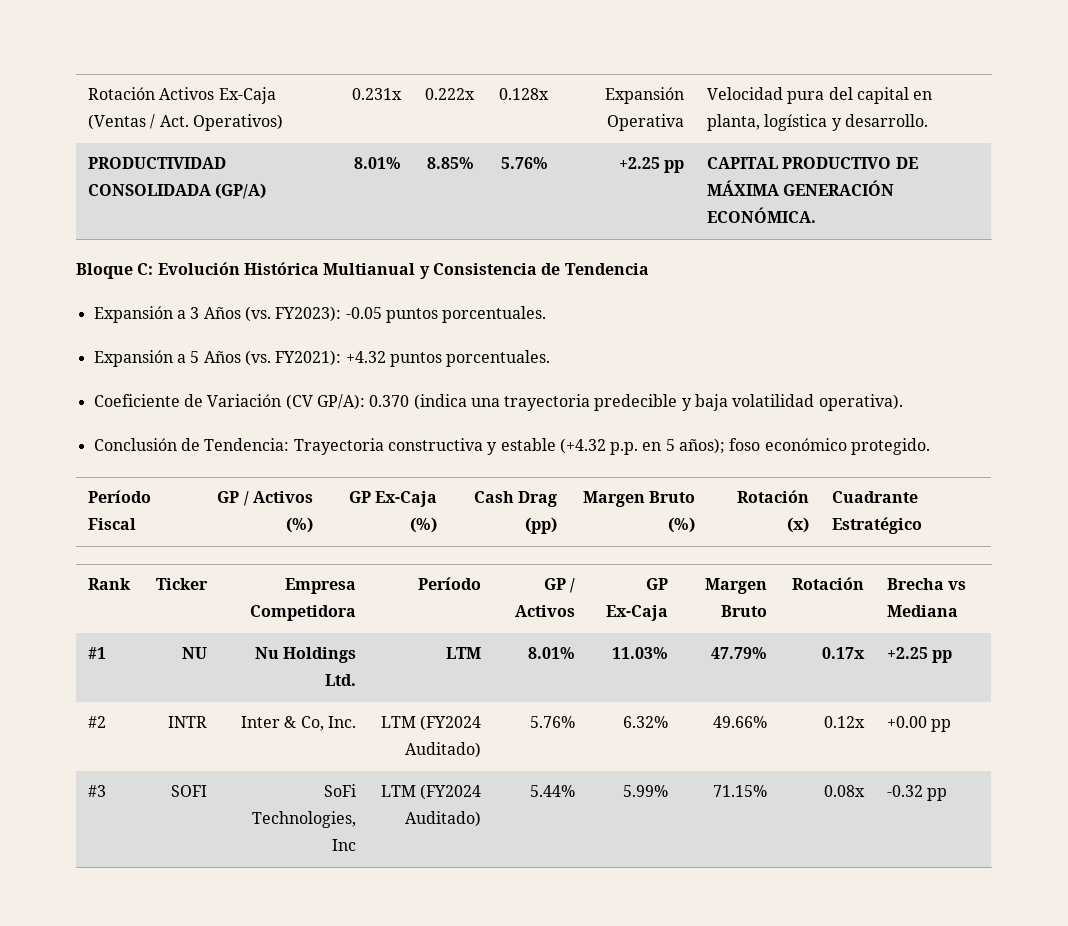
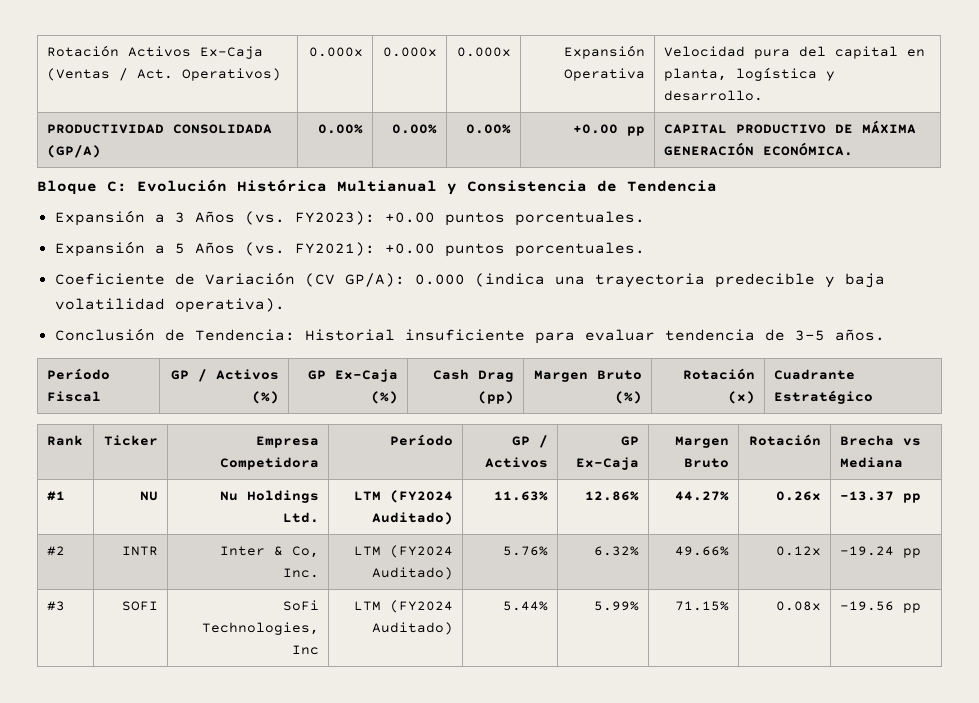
- Rotación Activos Ex-Caja (Ventas / Act. Operativos) | 0.231x | 0.222x | 0.128x | Expansión Operativa | Velocidad pura del capital en planta, logística y desarrollo.
+ Rotación Activos Ex-Caja (Ventas / Act. Operativos) | 0.000x | 0.000x | 0.000x | Expansión Operativa | Velocidad pura del capital en planta, logística y desarrollo.
- PRODUCTIVIDAD CONSOLIDADA (GP/A) | 8.01% | 8.85% | 5.76% | +2.25 pp | CAPITAL PRODUCTIVO DE MÁXIMA GENERACIÓN ECONÓMICA.
+ PRODUCTIVIDAD CONSOLIDADA (GP/A) | 0.00% | 0.00% | 0.00% | +0.00 pp | CAPITAL PRODUCTIVO DE MÁXIMA GENERACIÓN ECONÓMICA.
- Expansión a 3 Años (vs. FY2023): -0.05 puntos porcentuales.
+ Expansión a 3 Años (vs. FY2023): +0.00 puntos porcentuales.
- Expansión a 5 Años (vs. FY2021): +4.32 puntos porcentuales.
+ Expansión a 5 Años (vs. FY2021): +0.00 puntos porcentuales.
- Coeficiente de Variación (CV GP/A): 0.370 (indica una trayectoria predecible y baja volatilidad operativa).
+ Coeficiente de Variación (CV GP/A): 0.000 (indica una trayectoria predecible y baja volatilidad operativa).
- Conclusión de Tendencia: Trayectoria constructiva y estable (+4.32 p.p. en 5 años); foso económico protegido.
+ Conclusión de Tendencia: Historial insuficiente para evaluar tendencia de 3-5 años.
- #1 | NU | Nu Holdings Ltd. | LTM | 8.01% | 11.03% | 47.79% | 0.17x | +2.25 pp
+ #1 | NU | Nu Holdings Ltd. | LTM (FY2024 Auditado) | 11.63% | 12.86% | 44.27% | 0.26x | -13.37 pp
- #2 | INTR | Inter & Co, Inc. | LTM (FY2024 Auditado) | 5.76% | 6.32% | 49.66% | 0.12x | +0.00 pp
+ #2 | INTR | Inter & Co, Inc. | LTM (FY2024 Auditado) | 5.76% | 6.32% | 49.66% | 0.12x | -19.24 pp
- #3 | SOFI | SoFi Technologies, Inc | LTM (FY2024 Auditado) | 5.44% | 5.99% | 71.15% | 0.08x | -0.32 pp
+ #3 | SOFI | SoFi Technologies, Inc | LTM (FY2024 Auditado) | 5.44% | 5.99% | 71.15% | 0.08x | -19.56 pp

